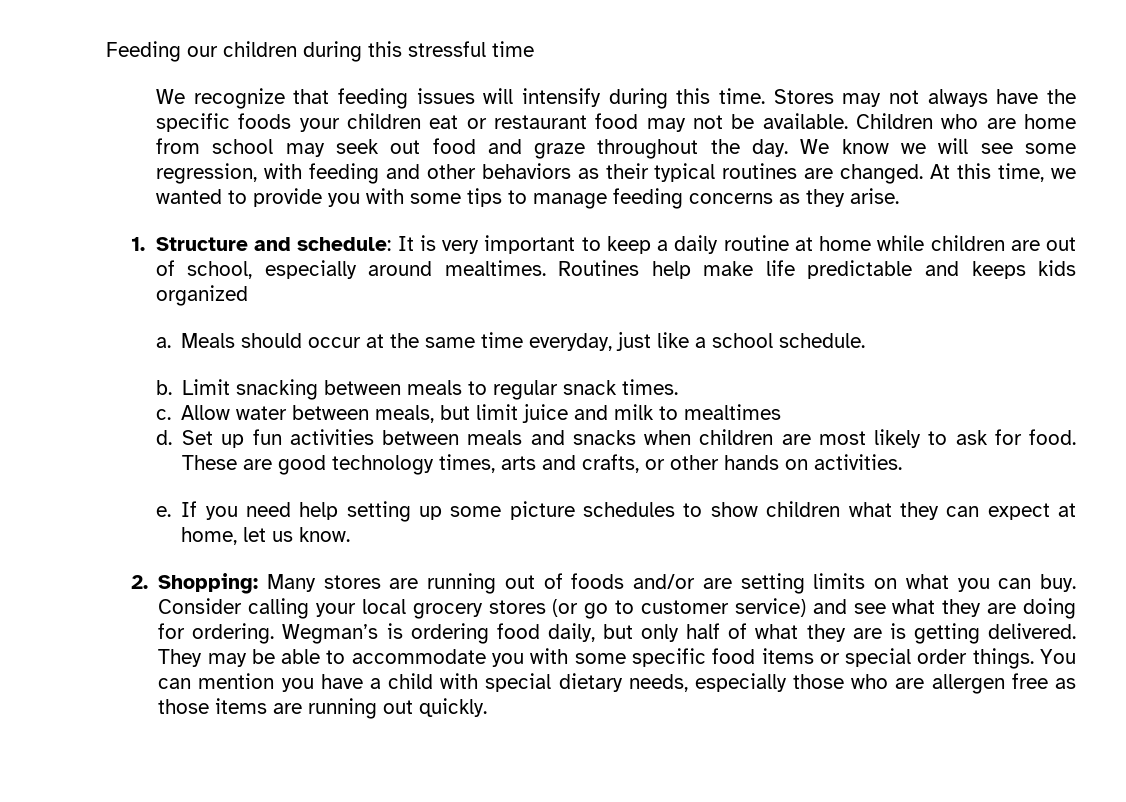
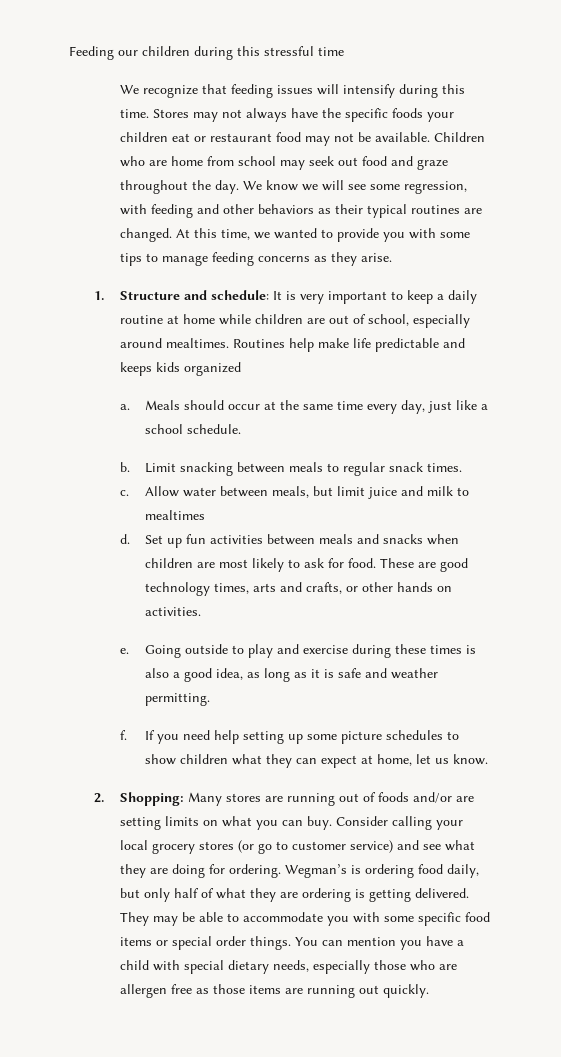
- Meals should occur at the same time everyday, just like a school schedule.
+ Meals should occur at the same time every day, just like a school schedule.
+ Going outside to play and exercise during these times is also a good idea, as long as it is safe and weather permitting.
+ f.
- Wegman’s is ordering food daily, but only half of what they are is getting delivered.
+ Wegman’s is ordering food daily, but only half of what they are ordering is getting delivered.

